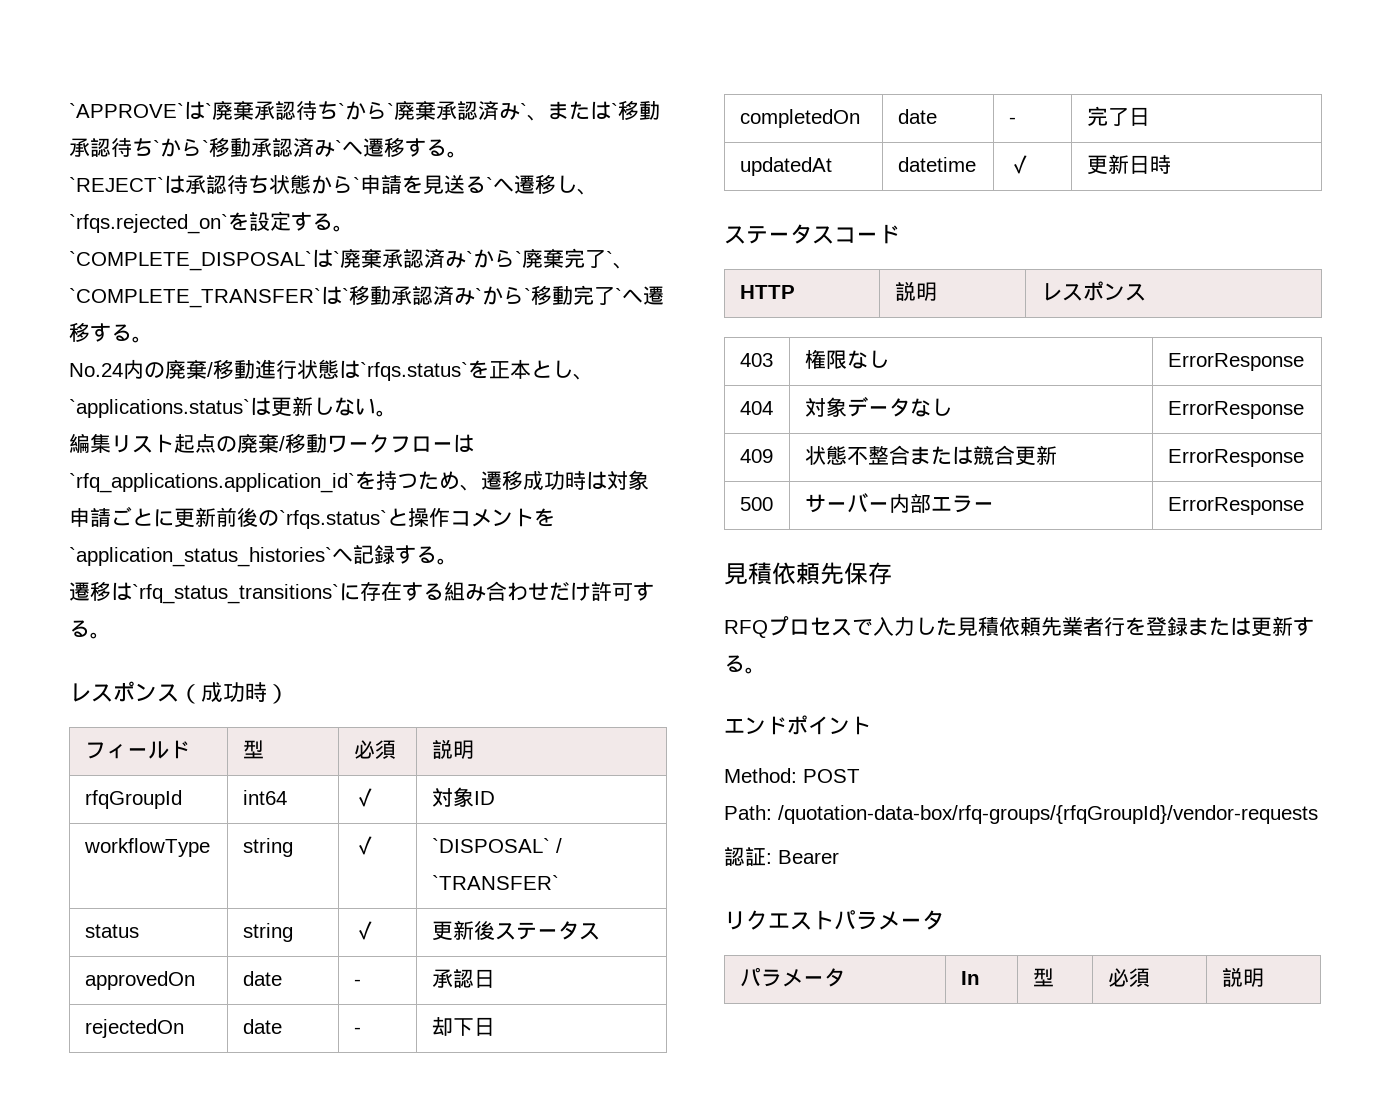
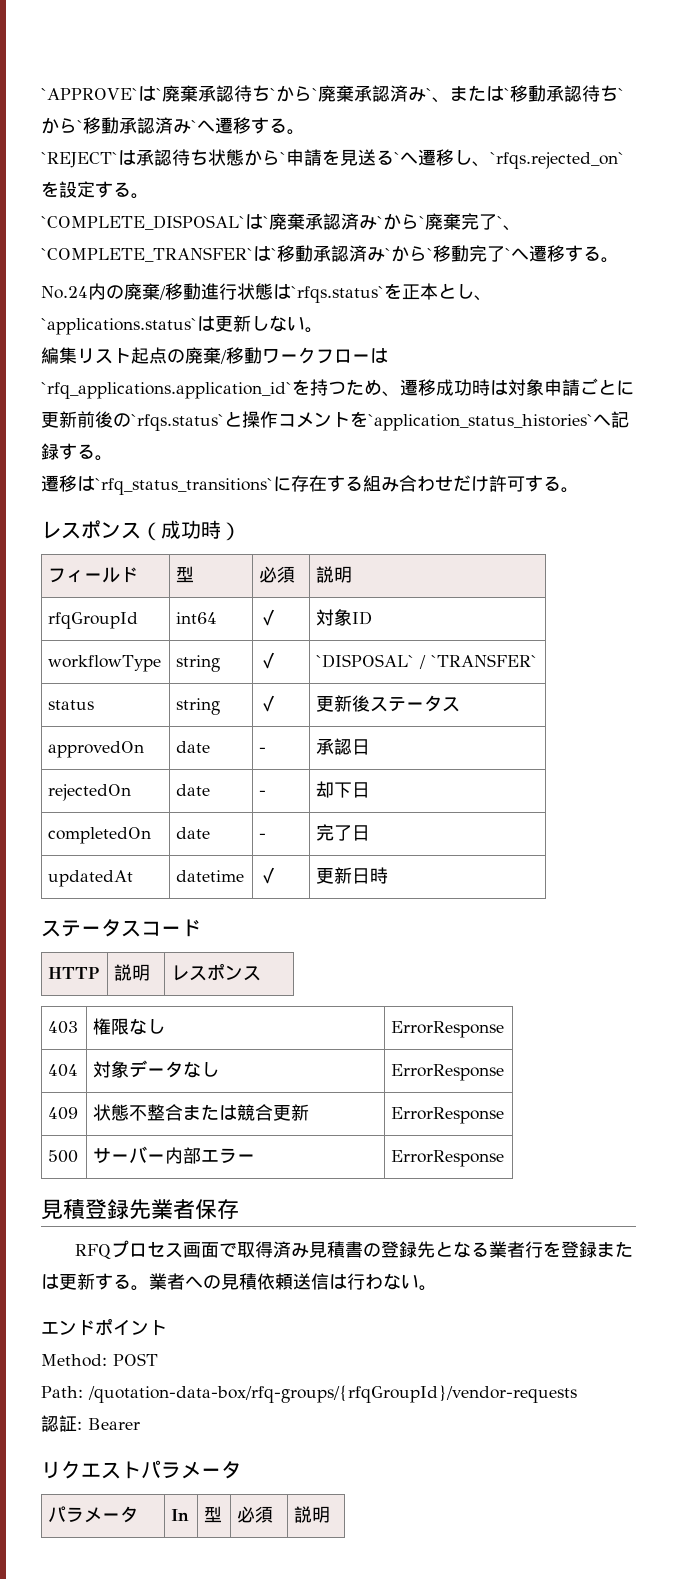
- 見積依頼先保存
+ 見積登録先業者保存
- RFQプロセスで入力した見積依頼先業者行を登録または更新する。
+ RFQプロセス画面で取得済み見積書の登録先となる業者行を登録または更新する。業者への見積依頼送信は行わない。

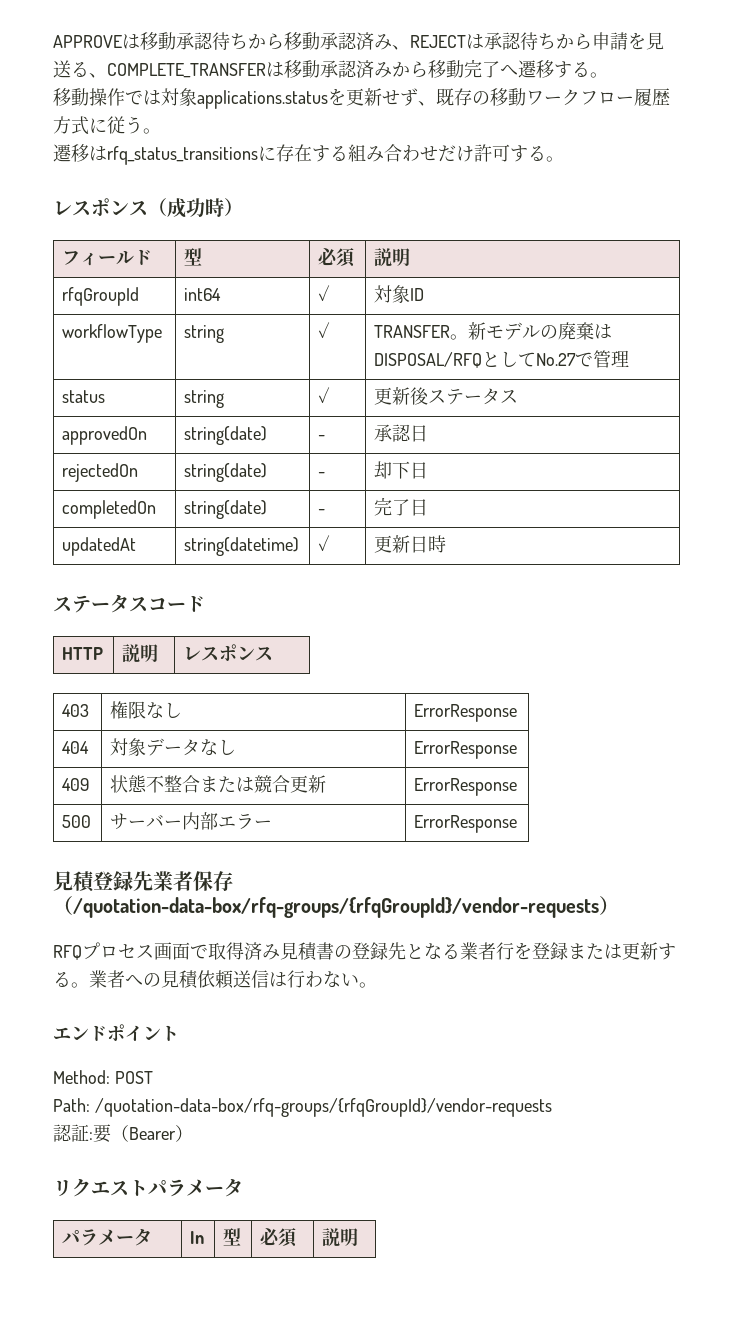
- `APPROVE`は`廃棄承認待ち`から`廃棄承認済み`、または`移動承認待ち`から`移動承認済み`へ遷移する。
- `REJECT`は承認待ち状態から`申請を見送る`へ遷移し、`rfqs.rejected_on`を設定する。
- `COMPLETE_DISPOSAL`は`廃棄承認済み`から`廃棄完了`、`COMPLETE_TRANSFER`は`移動承認済み`から`移動完了`へ遷移する。
- No.24内の廃棄/移動進行状態は`rfqs.status`を正本とし、`applications.status`は更新しない。
- 編集リスト起点の廃棄/移動ワークフローは`rfq_applications.application_id`を持つため、遷移成功時は対象申請ごとに更新前後の`rfqs.status`と操作コメントを`application_status_histories`へ記録する。
+ APPROVEは移動承認待ちから移動承認済み、REJECTは承認待ちから申請を見送る、COMPLETE_TRANSFERは移動承認済みから移動完了へ遷移する。
+ 移動操作では対象applications.statusを更新せず、既存の移動ワークフロー履歴方式に従う。
- 遷移は`rfq_status_transitions`に存在する組み合わせだけ許可する。
+ 遷移はrfq_status_transitionsに存在する組み合わせだけ許可する。
- workflowType | string | ✓ | `DISPOSAL` / `TRANSFER`
+ workflowType | string | ✓ | TRANSFER。新モデルの廃棄はDISPOSAL/RFQとしてNo.27で管理
- approvedOn | date | - | 承認日
+ approvedOn | string(date) | - | 承認日
- rejectedOn | date | - | 却下日
+ rejectedOn | string(date) | - | 却下日
- completedOn | date | - | 完了日
+ completedOn | string(date) | - | 完了日
- updatedAt | datetime | ✓ | 更新日時
+ updatedAt | string(datetime) | ✓ | 更新日時
- 見積登録先業者保存
+ 見積登録先業者保存（/quotation-data-box/rfq-groups/{rfqGroupId}/vendor-requests）
- 認証: Bearer
+ 認証:要（Bearer）

